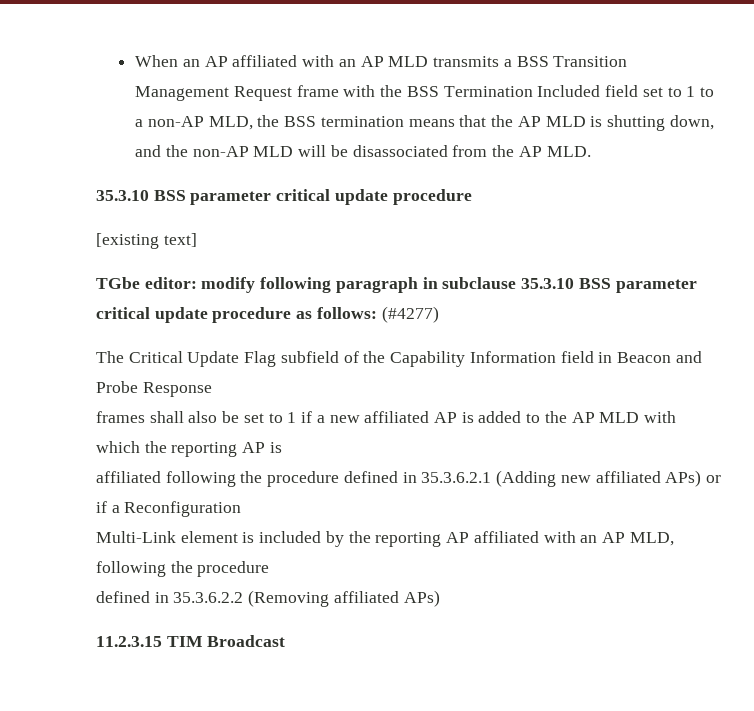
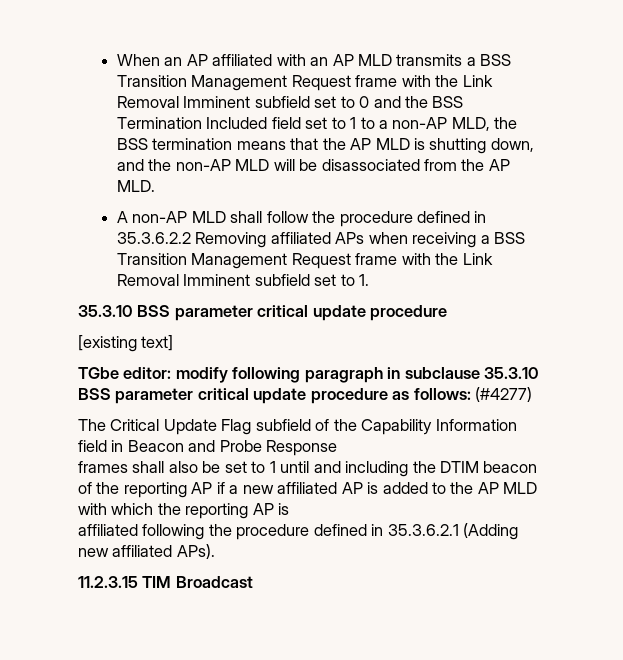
- When an AP affiliated with an AP MLD transmits a BSS Transition Management Request frame with the BSS Termination Included field set to 1 to a non-AP MLD, the BSS termination means that the AP MLD is shutting down, and the non-AP MLD will be disassociated from the AP MLD.
+ When an AP affiliated with an AP MLD transmits a BSS Transition Management Request frame with the Link Removal Imminent subfield set to 0 and the BSS Termination Included field set to 1 to a non-AP MLD, the BSS termination means that the AP MLD is shutting down, and the non-AP MLD will be disassociated from the AP MLD.
+ A non-AP MLD shall follow the procedure defined in 35.3.6.2.2 Removing affiliated APs when receiving a BSS Transition Management Request frame with the Link Removal Imminent subfield set to 1.
- frames shall also be set to 1 if a new affiliated AP is added to the AP MLD with which the reporting AP is
+ frames shall also be set to 1 until and including the DTIM beacon of the reporting AP if a new affiliated AP is added to the AP MLD with which the reporting AP is
- affiliated following the procedure defined in 35.3.6.2.1 (Adding new affiliated APs) or if a Reconfiguration
- Multi-Link element is included by the reporting AP affiliated with an AP MLD, following the procedure
- defined in 35.3.6.2.2 (Removing affiliated APs)
+ affiliated following the procedure defined in 35.3.6.2.1 (Adding new affiliated APs).

